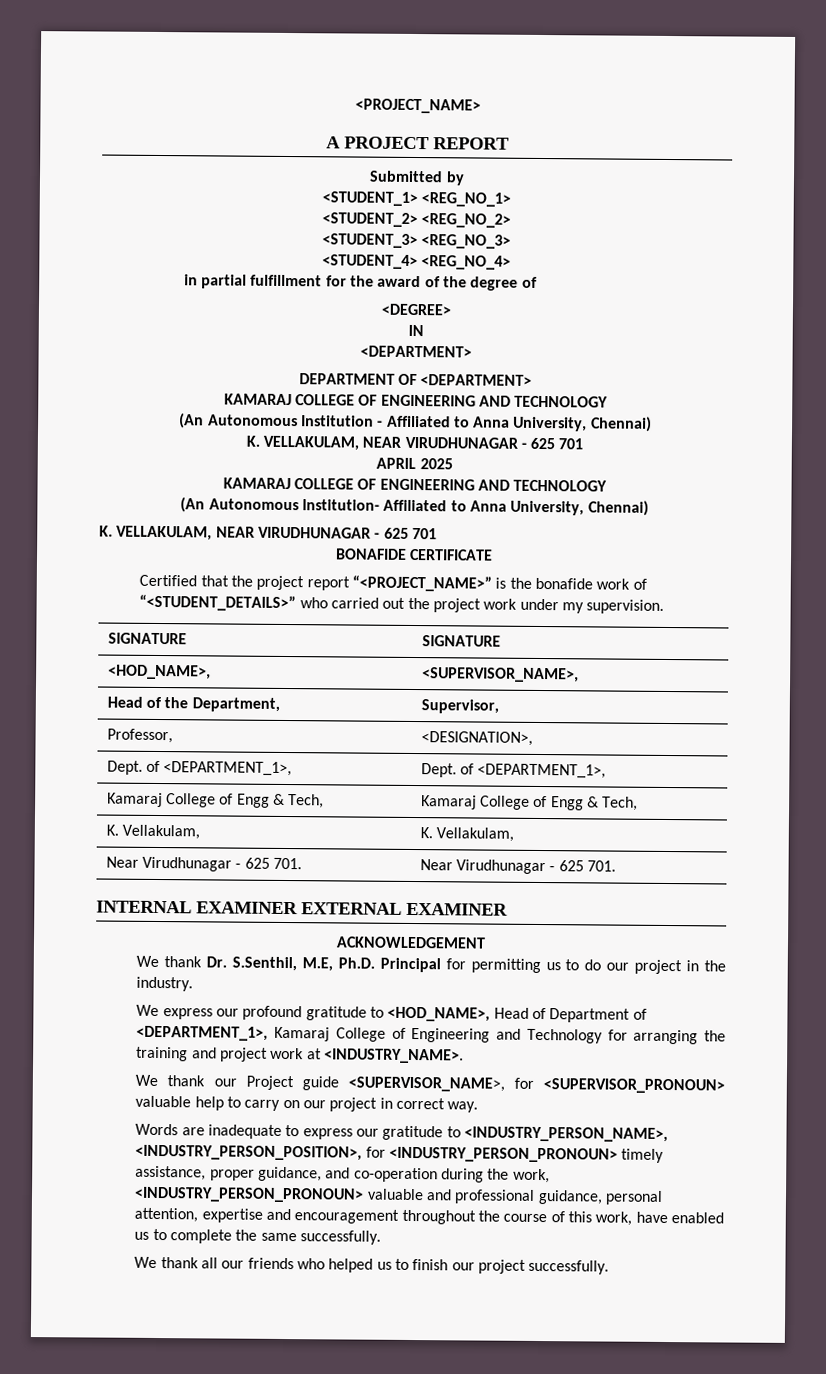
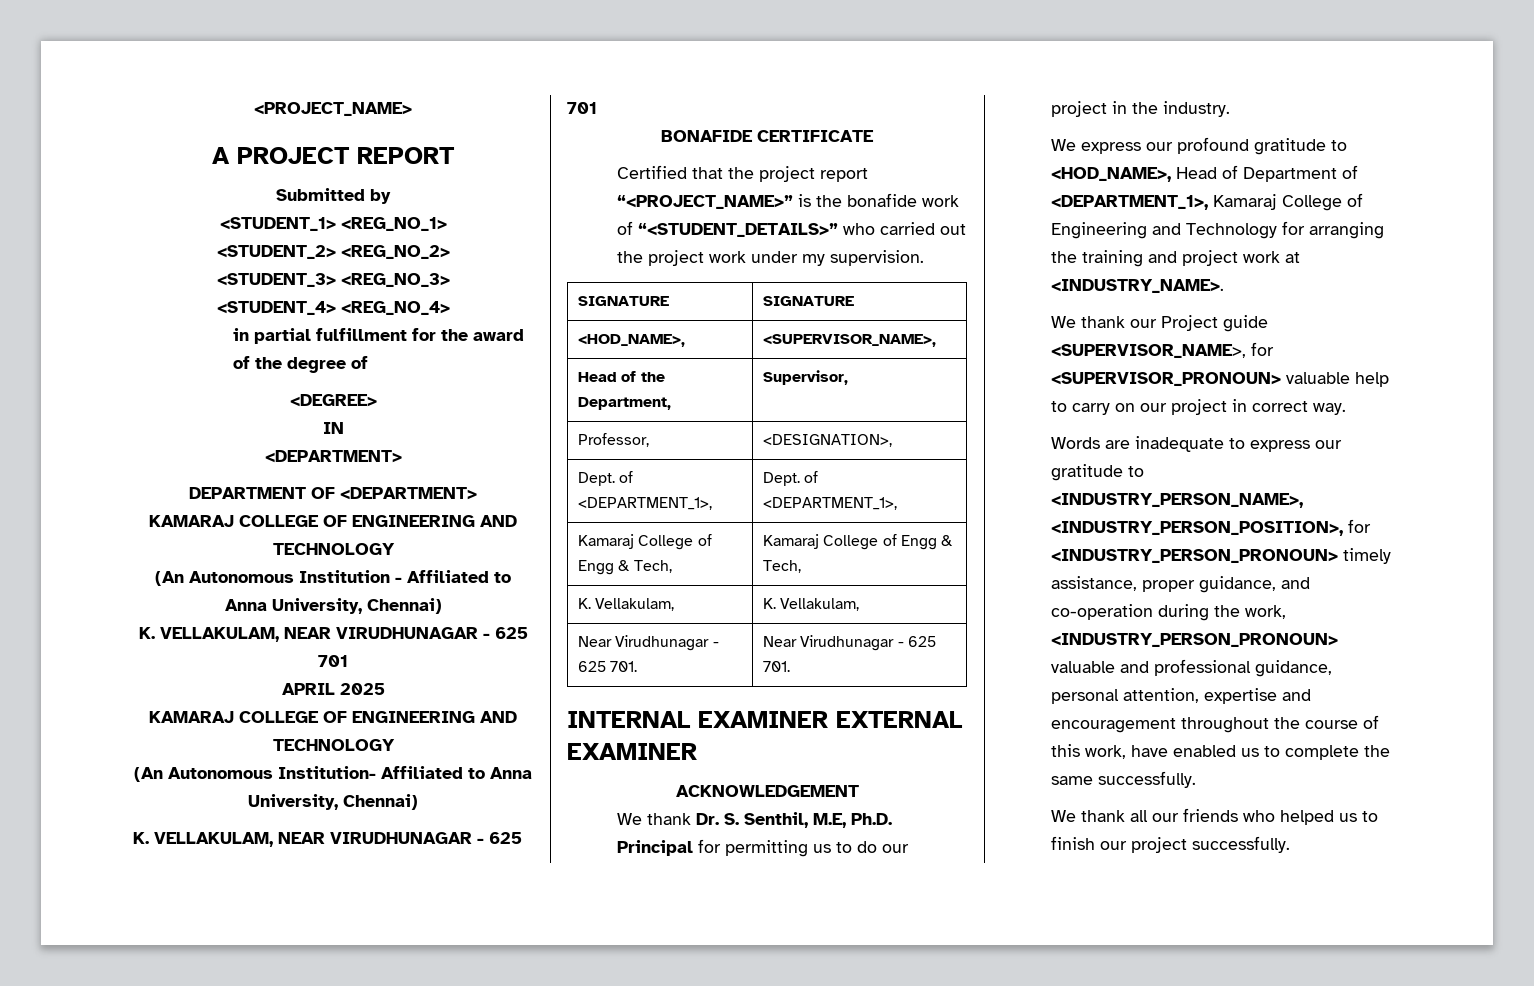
- We thank Dr. S.Senthil, M.E, Ph.D. Principal for permitting us to do our project in the industry.
+ We thank Dr. S. Senthil, M.E, Ph.D. Principal for permitting us to do our project in the industry.

